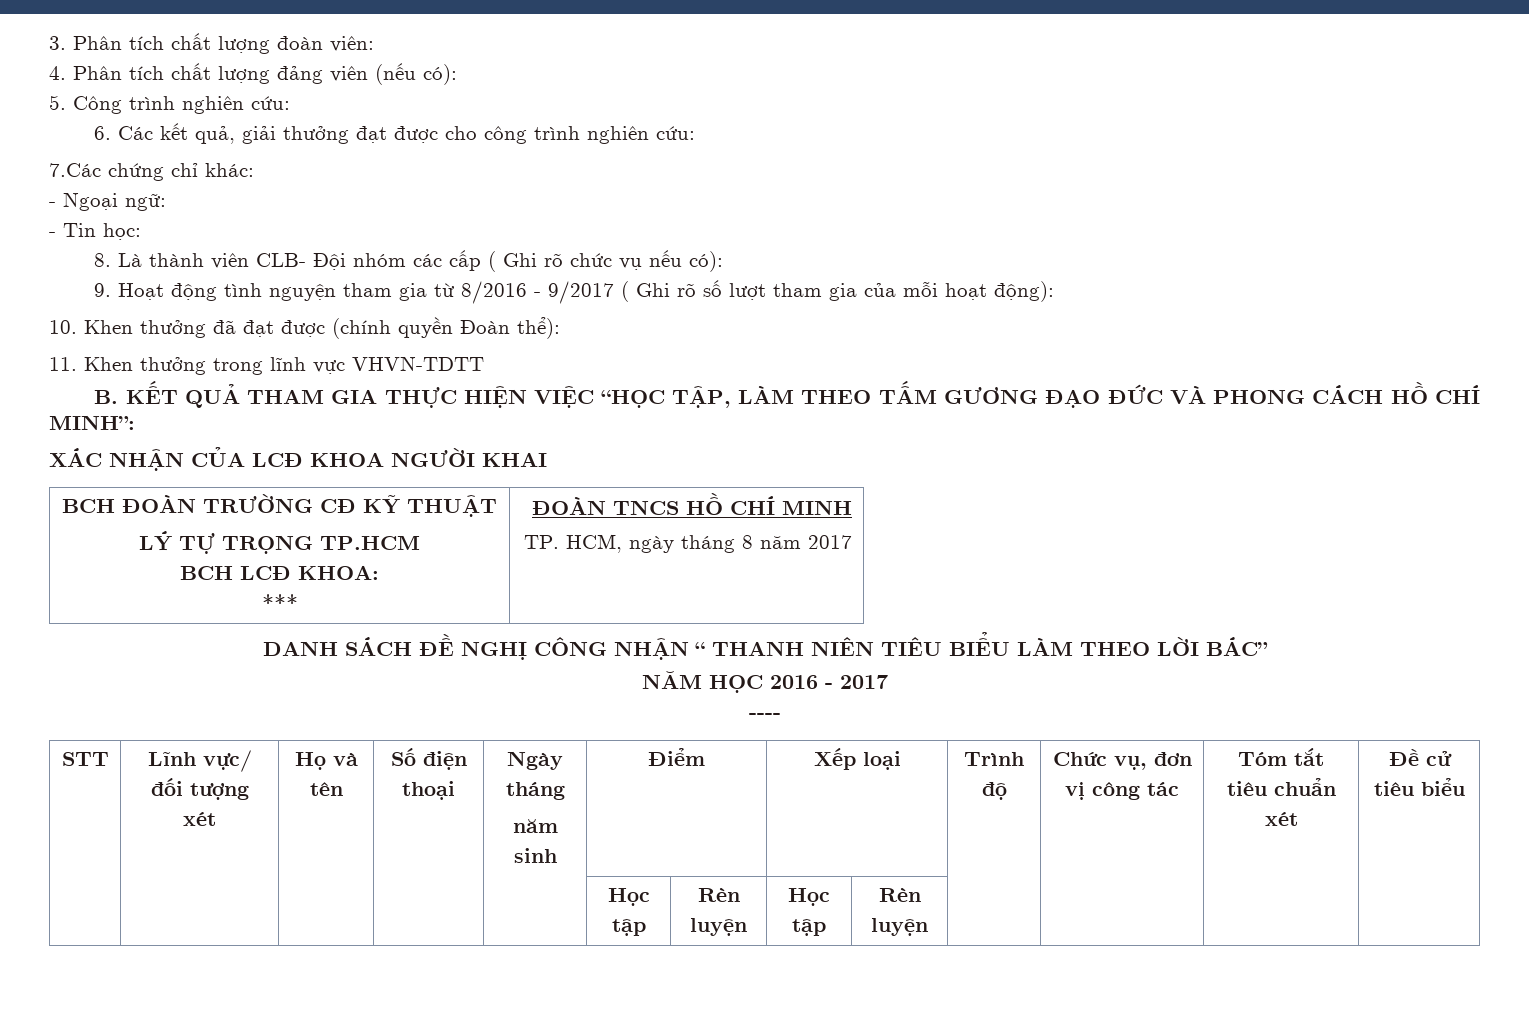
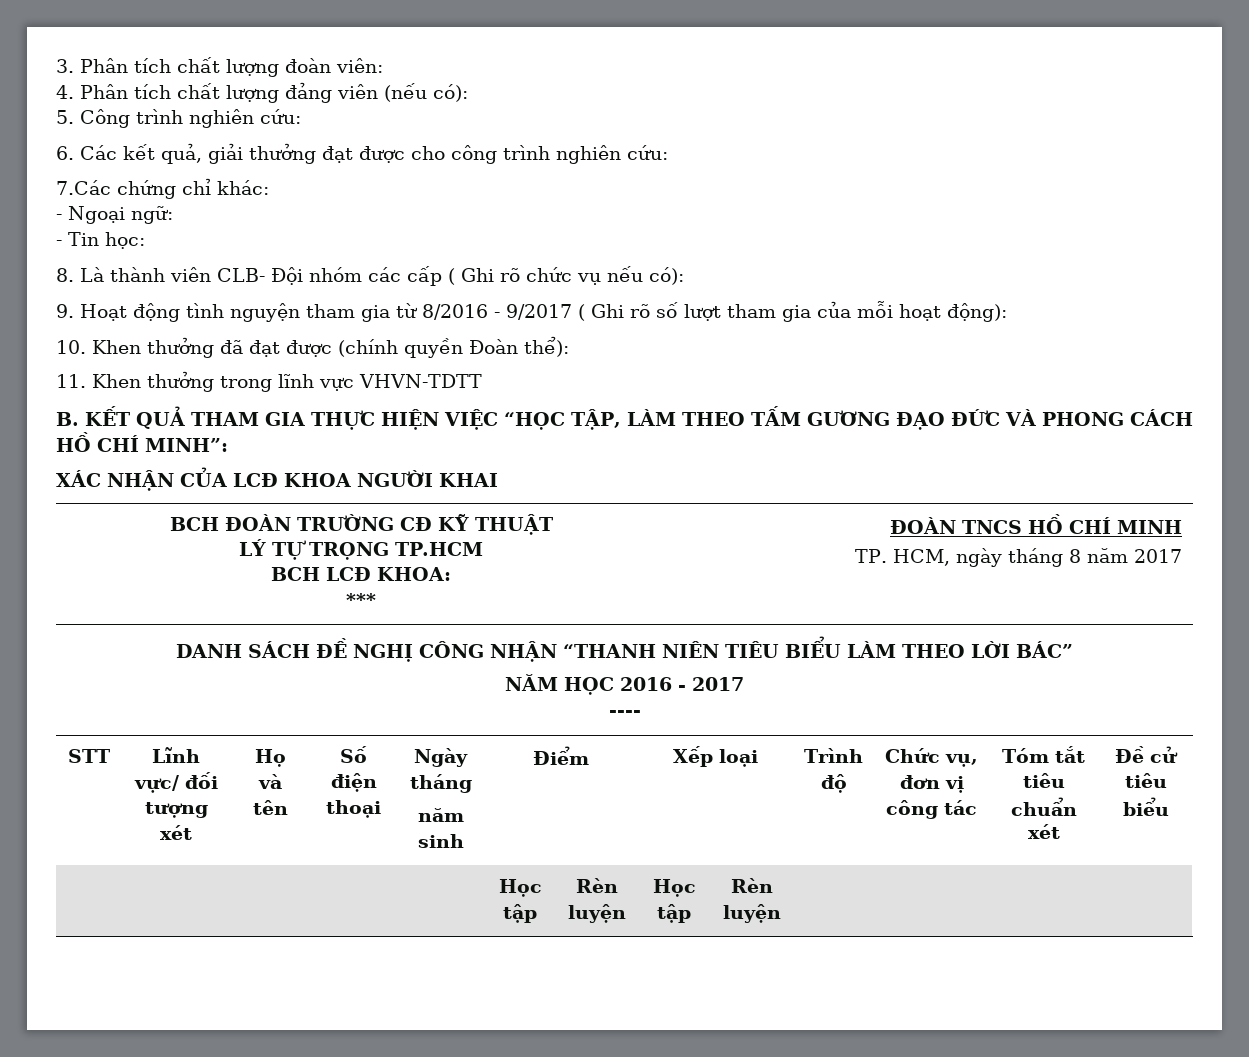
- DANH SÁCH ĐỀ NGHỊ CÔNG NHẬN “ THANH NIÊN TIÊU BIỂU LÀM THEO LỜI BÁC”
+ DANH SÁCH ĐỀ NGHỊ CÔNG NHẬN “THANH NIÊN TIÊU BIỂU LÀM THEO LỜI BÁC”

